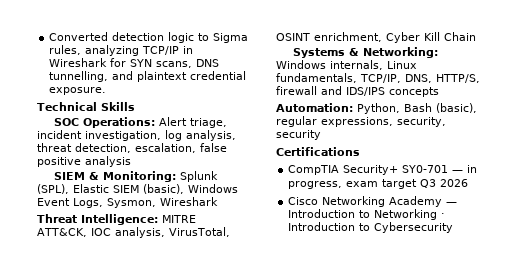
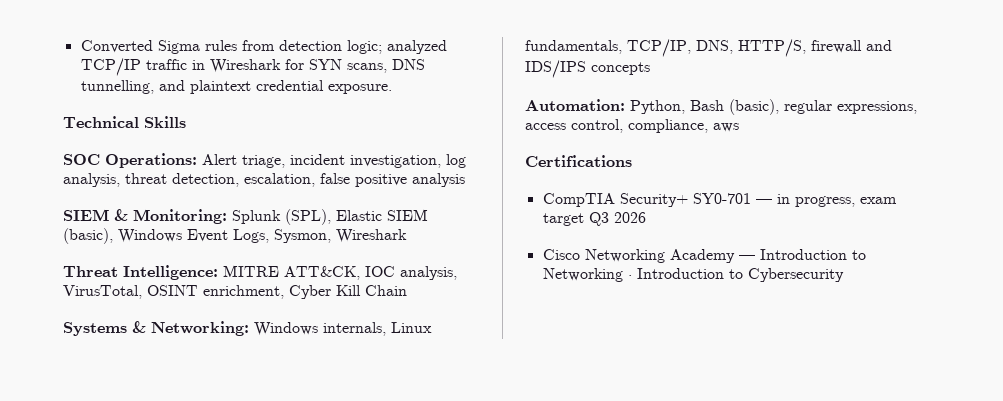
- Converted detection logic to Sigma rules, analyzing TCP/IP in Wireshark for SYN scans, DNS tunnelling, and plaintext credential exposure.
+ Converted Sigma rules from detection logic; analyzed TCP/IP traffic in Wireshark for SYN scans, DNS tunnelling, and plaintext credential exposure.
- Automation: Python, Bash (basic), regular expressions, security, security
+ Automation: Python, Bash (basic), regular expressions, access control, compliance, aws

